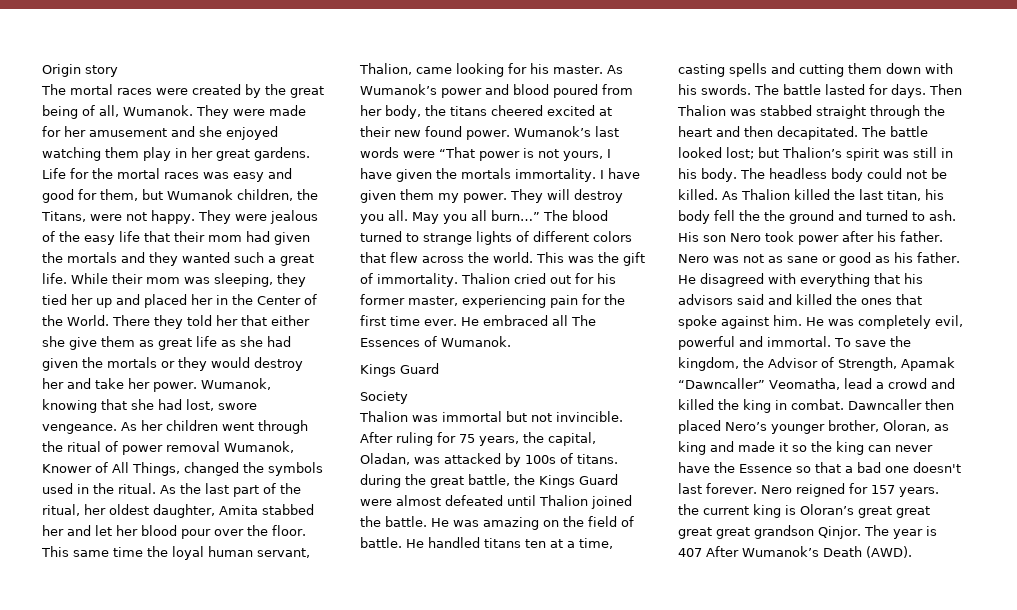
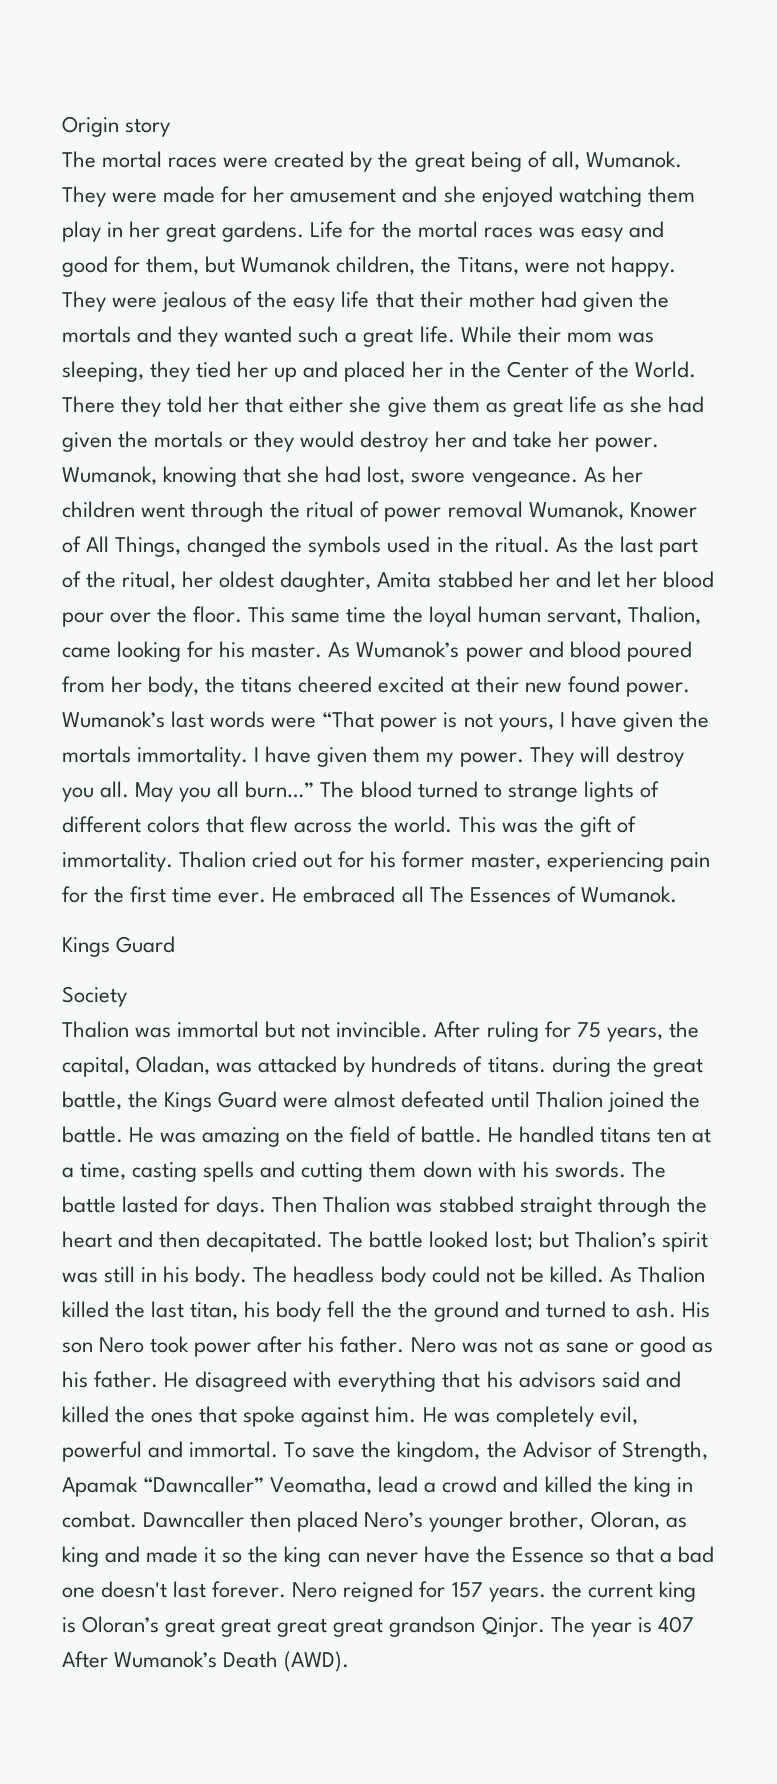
- They were jealous of the easy life that their mom had given the mortals and they wanted such a great life.
+ They were jealous of the easy life that their mother had given the mortals and they wanted such a great life.
- After ruling for 75 years, the capital, Oladan, was attacked by 100s of titans. during the great battle, the Kings Guard were almost defeated until Thalion joined the battle.
+ After ruling for 75 years, the capital, Oladan, was attacked by hundreds of titans. during the great battle, the Kings Guard were almost defeated until Thalion joined the battle.

